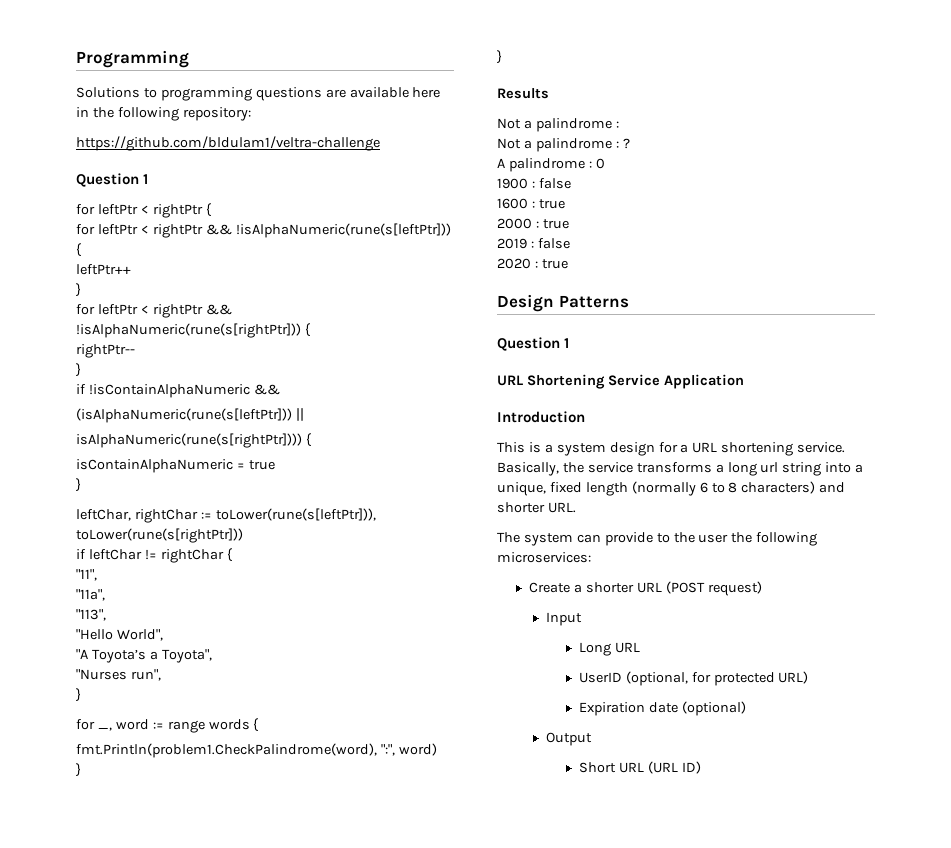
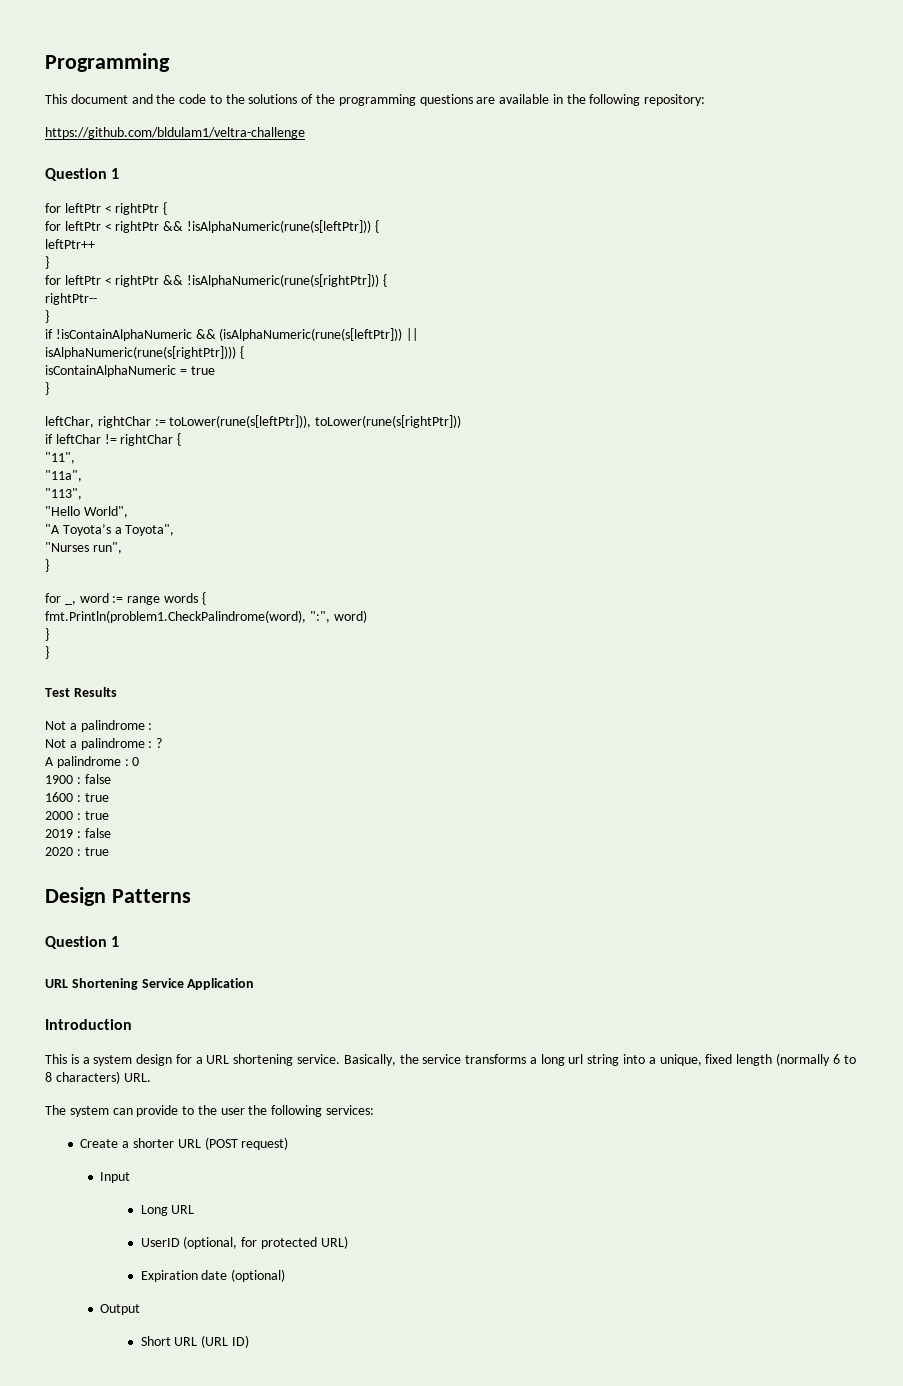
- Solutions to programming questions are available here in the following repository:
+ This document and the code to the solutions of the programming questions are available in the following repository:
- if !isContainAlphaNumeric &&
- (isAlphaNumeric(rune(s[leftPtr])) ||
+ if !isContainAlphaNumeric && (isAlphaNumeric(rune(s[leftPtr])) ||
- Results
+ Test Results
- Basically, the service transforms a long url string into a unique, fixed length (normally 6 to 8 characters) and shorter URL.
+ Basically, the service transforms a long url string into a unique, fixed length (normally 6 to 8 characters) URL.
- The system can provide to the user the following microservices:
+ The system can provide to the user the following services:

